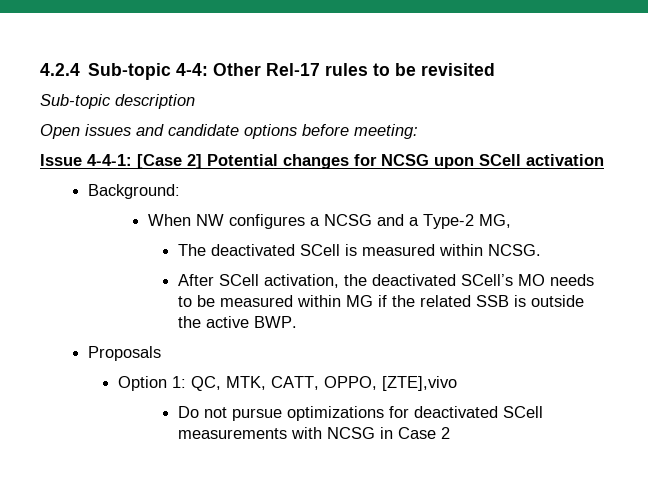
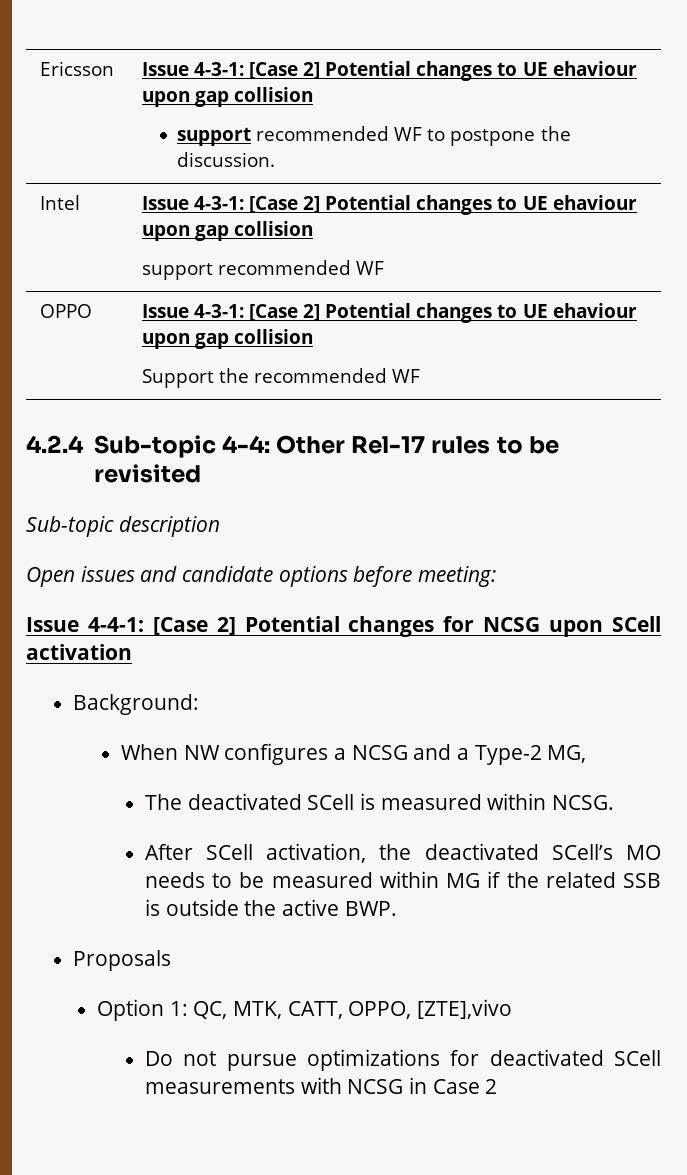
+ Ericsson | Issue 4-3-1: [Case 2] Potential changes to UE ehaviour upon gap collision
+ support recommended WF to postpone the discussion.
+ Intel | Issue 4-3-1: [Case 2] Potential changes to UE ehaviour upon gap collision
+ support recommended WF
+ OPPO | Issue 4-3-1: [Case 2] Potential changes to UE ehaviour upon gap collision
+ Support the recommended WF

